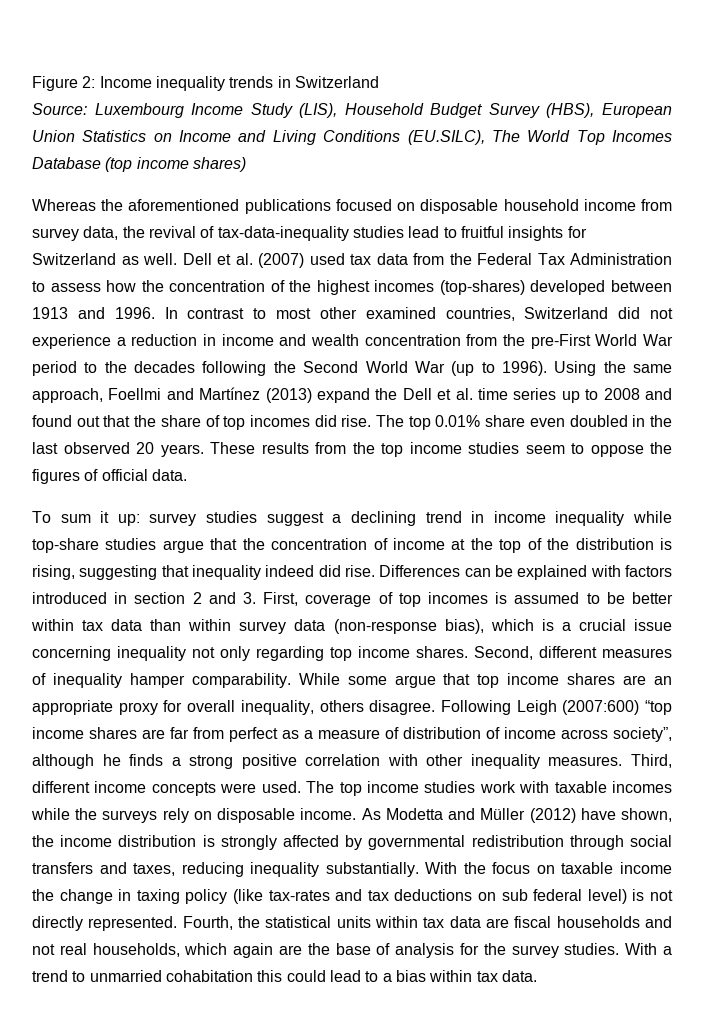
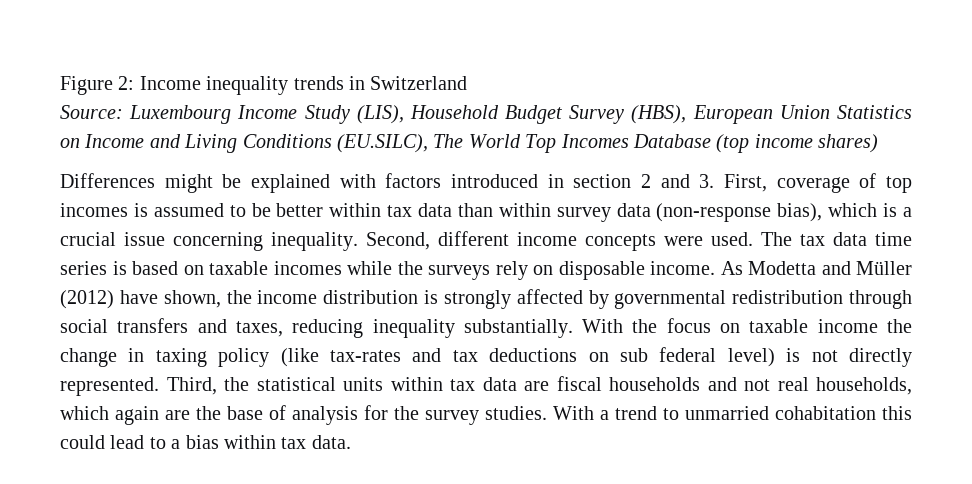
- Whereas the aforementioned publications focused on disposable household income from survey data, the revival of tax-data-inequality studies lead to fruitful insights for Switzerland as well. Dell et al. (2007) used tax data from the Federal Tax Administration to assess how the concentration of the highest incomes (top-shares) developed between 1913 and 1996. In contrast to most other examined countries, Switzerland did not experience a reduction in income and wealth concentration from the pre-First World War period to the decades following the Second World War (up to 1996). Using the same approach, Foellmi and Martínez (2013) expand the Dell et al. time series up to 2008 and found out that the share of top incomes did rise. The top 0.01% share even doubled in the last observed 20 years. These results from the top income studies seem to oppose the figures of official data.
- To sum it up: survey studies suggest a declining trend in income inequality while top-share studies argue that the concentration of income at the top of the distribution is rising, suggesting that inequality indeed did rise. Differences can be explained with factors introduced in section 2 and 3. First, coverage of top incomes is assumed to be better within tax data than within survey data (non-response bias), which is a crucial issue concerning inequality not only regarding top income shares. Second, different measures of inequality hamper comparability. While some argue that top income shares are an appropriate proxy for overall inequality, others disagree. Following Leigh (2007:600) “top income shares are far from perfect as a measure of distribution of income across society”, although he finds a strong positive correlation with other inequality measures. Third, different income concepts were used.
+ Differences might be explained with factors introduced in section 2 and 3. First, coverage of top incomes is assumed to be better within tax data than within survey data (non-response bias), which is a crucial issue concerning inequality. Second, different income concepts were used.
- The top income studies work with taxable incomes while the surveys rely on disposable income.
+ The tax data time series is based on taxable incomes while the surveys rely on disposable income.
- Fourth, the statistical units within tax data are fiscal households and not real households, which again are the base of analysis for the survey studies.
+ Third, the statistical units within tax data are fiscal households and not real households, which again are the base of analysis for the survey studies.

